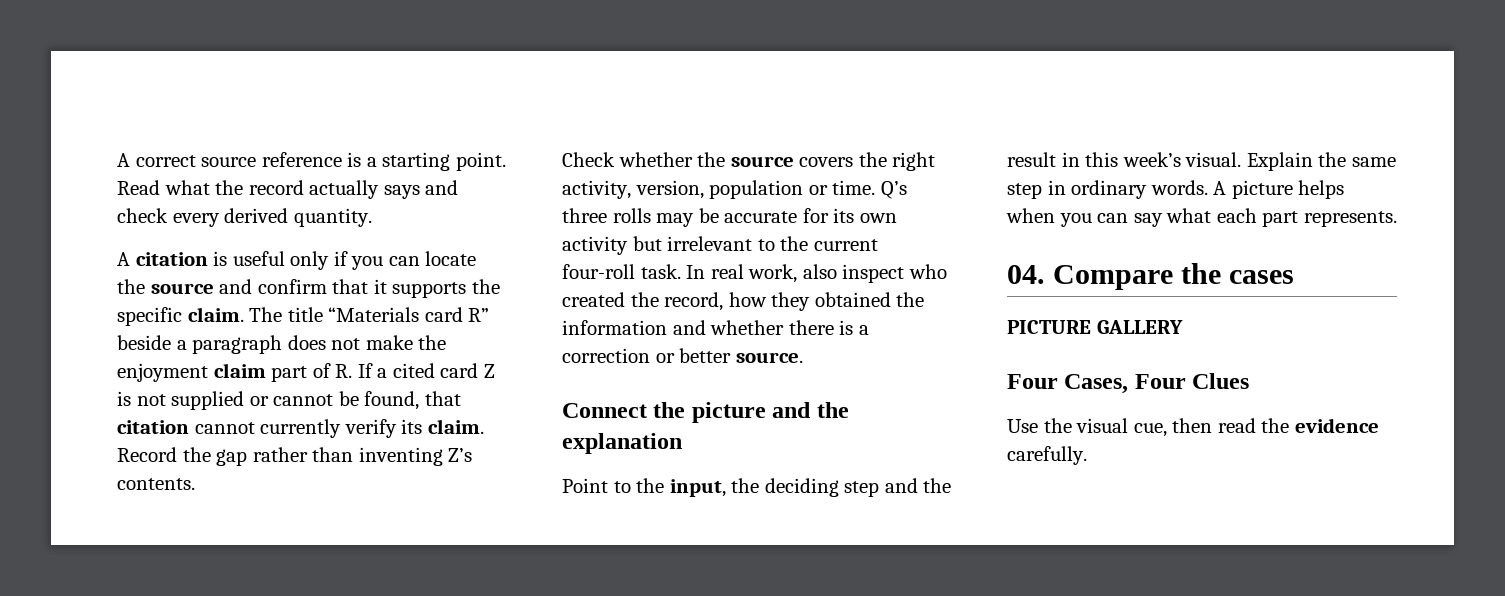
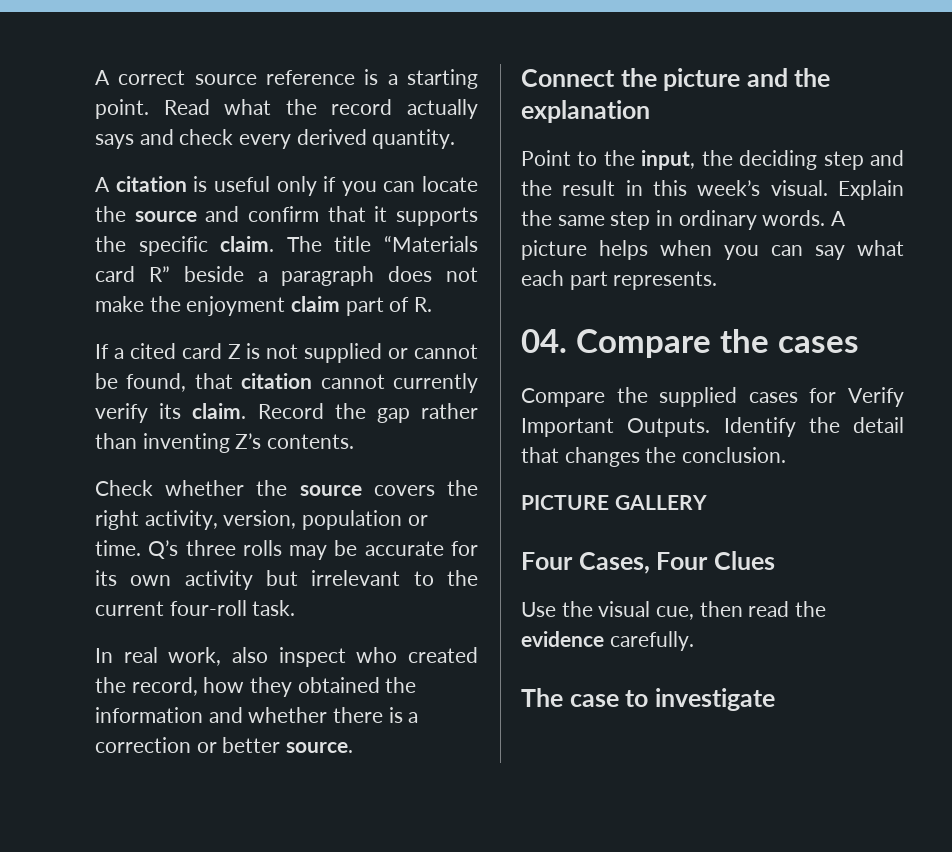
- The title “Materials card R” beside a paragraph does not make the enjoyment claim part of R. If a cited card Z is not supplied or cannot be found, that citation cannot currently verify its claim.
+ The title “Materials card R” beside a paragraph does not make the enjoyment claim part of R.
+ If a cited card Z is not supplied or cannot be found, that citation cannot currently verify its claim.
- Q’s three rolls may be accurate for its own activity but irrelevant to the current four-roll task. In real work, also inspect who created the record, how they obtained the information and whether there is a correction or better source.
+ Q’s three rolls may be accurate for its own activity but irrelevant to the current four-roll task.
+ In real work, also inspect who created the record, how they obtained the information and whether there is a correction or better source.
+ Compare the supplied cases for Verify Important Outputs. Identify the detail that changes the conclusion.
+ The case to investigate

